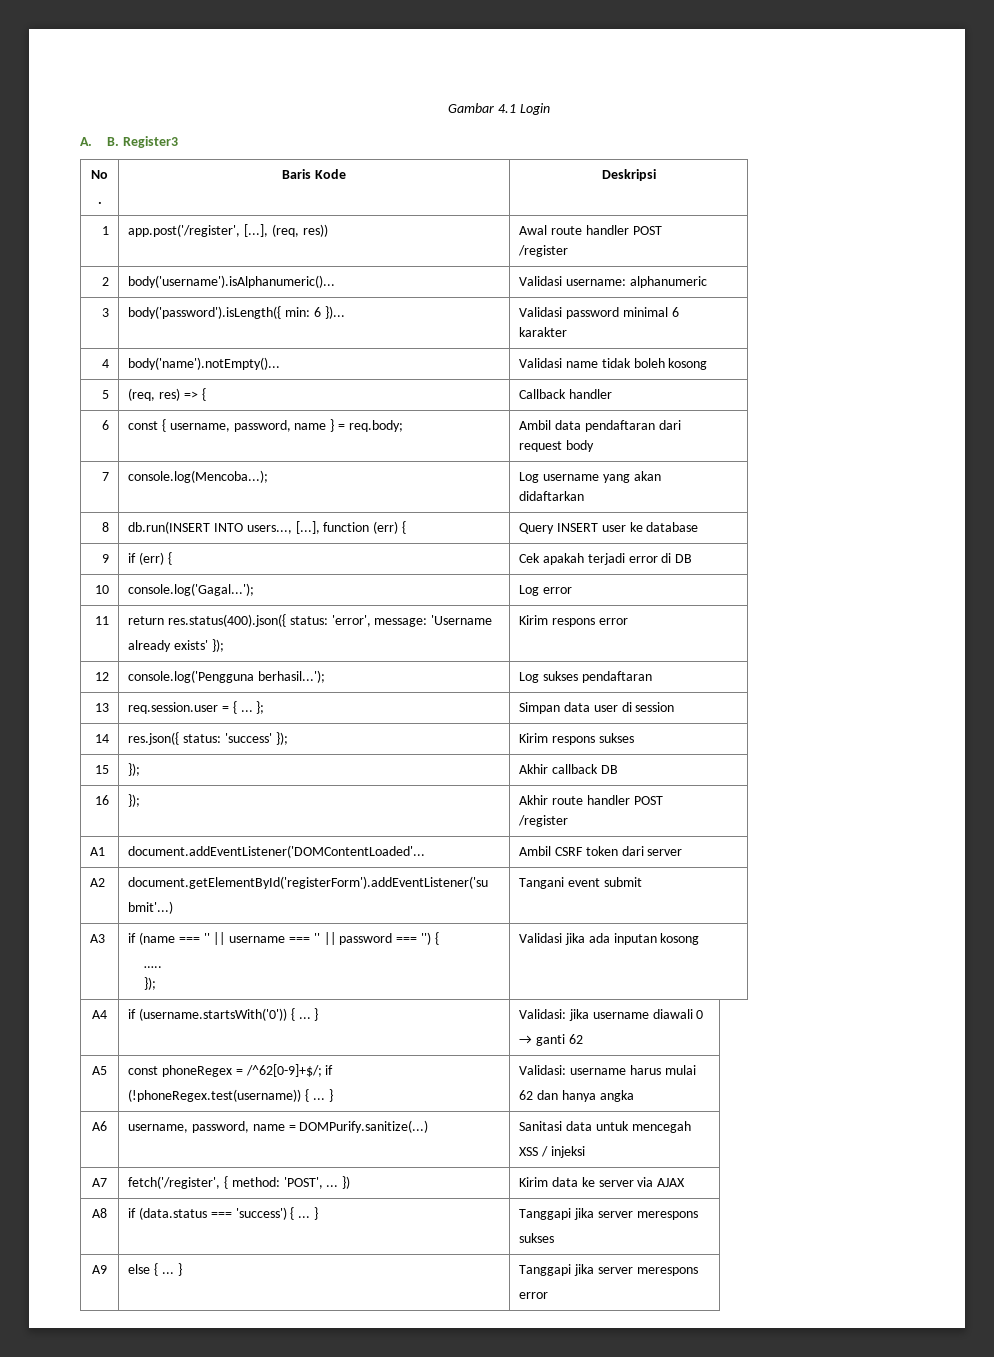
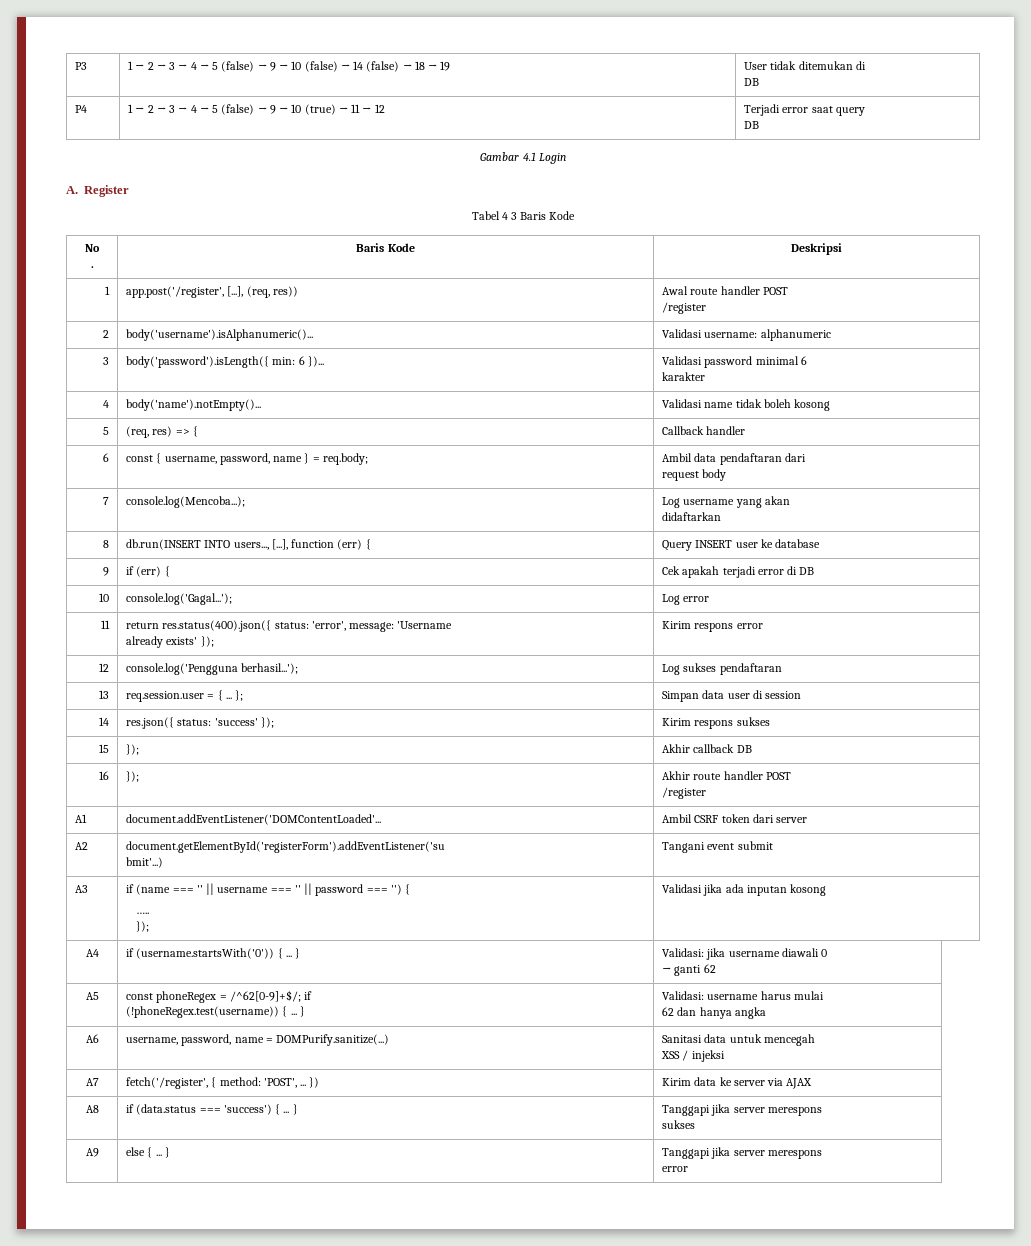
+ P3 | 1 → 2 → 3 → 4 → 5 (false) → 9 → 10 (false) → 14 (false) → 18 → 19 | User tidak ditemukan di
+ DB
+ P4 | 1 → 2 → 3 → 4 → 5 (false) → 9 → 10 (true) → 11 → 12 | Terjadi error saat query
+ DB
  Gambar 4.1 Login
- A. B. Register3
+ A. Register
+ Tabel 4 3 Baris Kode

